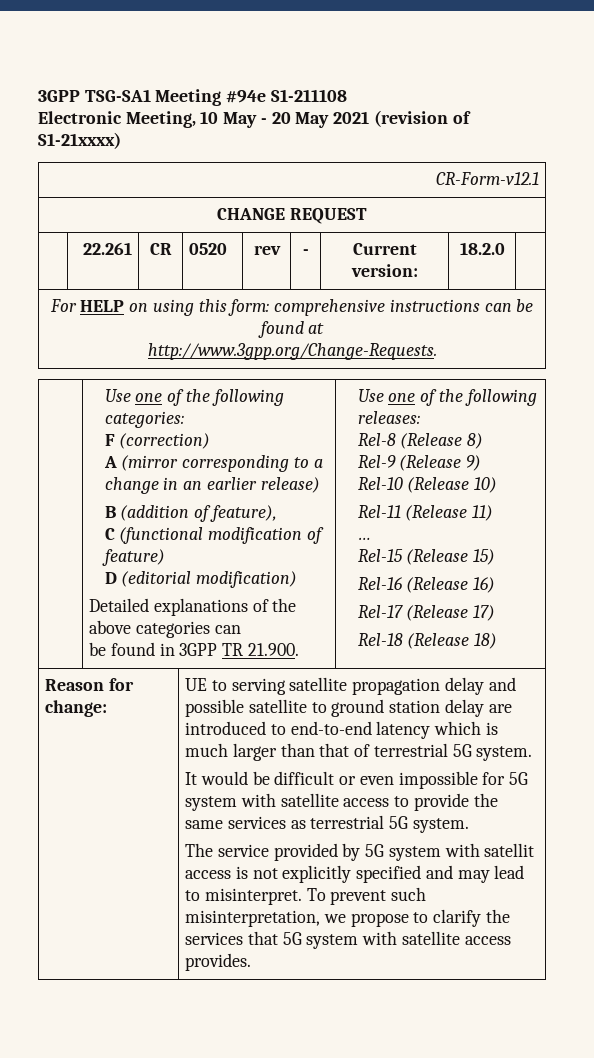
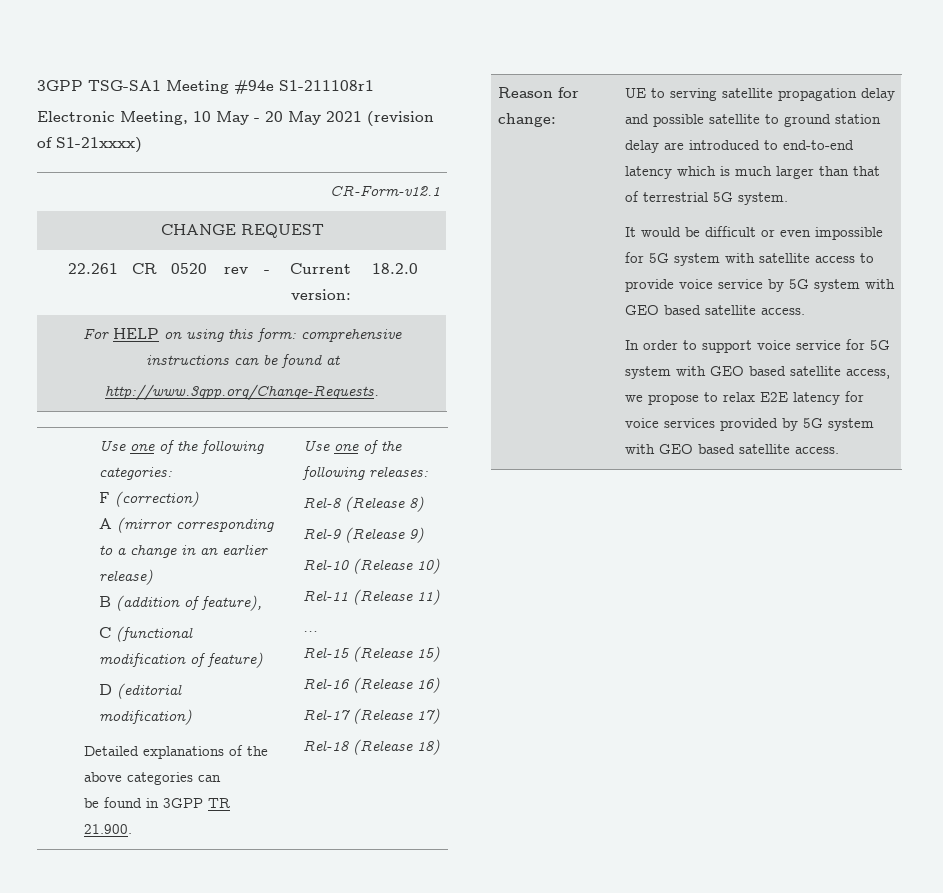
- 3GPP TSG-SA1 Meeting #94e S1-211108
+ 3GPP TSG-SA1 Meeting #94e S1-211108r1
- It would be difficult or even impossible for 5G system with satellite access to provide the same services as terrestrial 5G system.
- The service provided by 5G system with satellit access is not explicitly specified and may lead to misinterpret. To prevent such misinterpretation, we propose to clarify the services that 5G system with satellite access provides.
+ It would be difficult or even impossible for 5G system with satellite access to provide voice service by 5G system with GEO based satellite access.
+ In order to support voice service for 5G system with GEO based satellite access, we propose to relax E2E latency for voice services provided by 5G system with GEO based satellite access.

